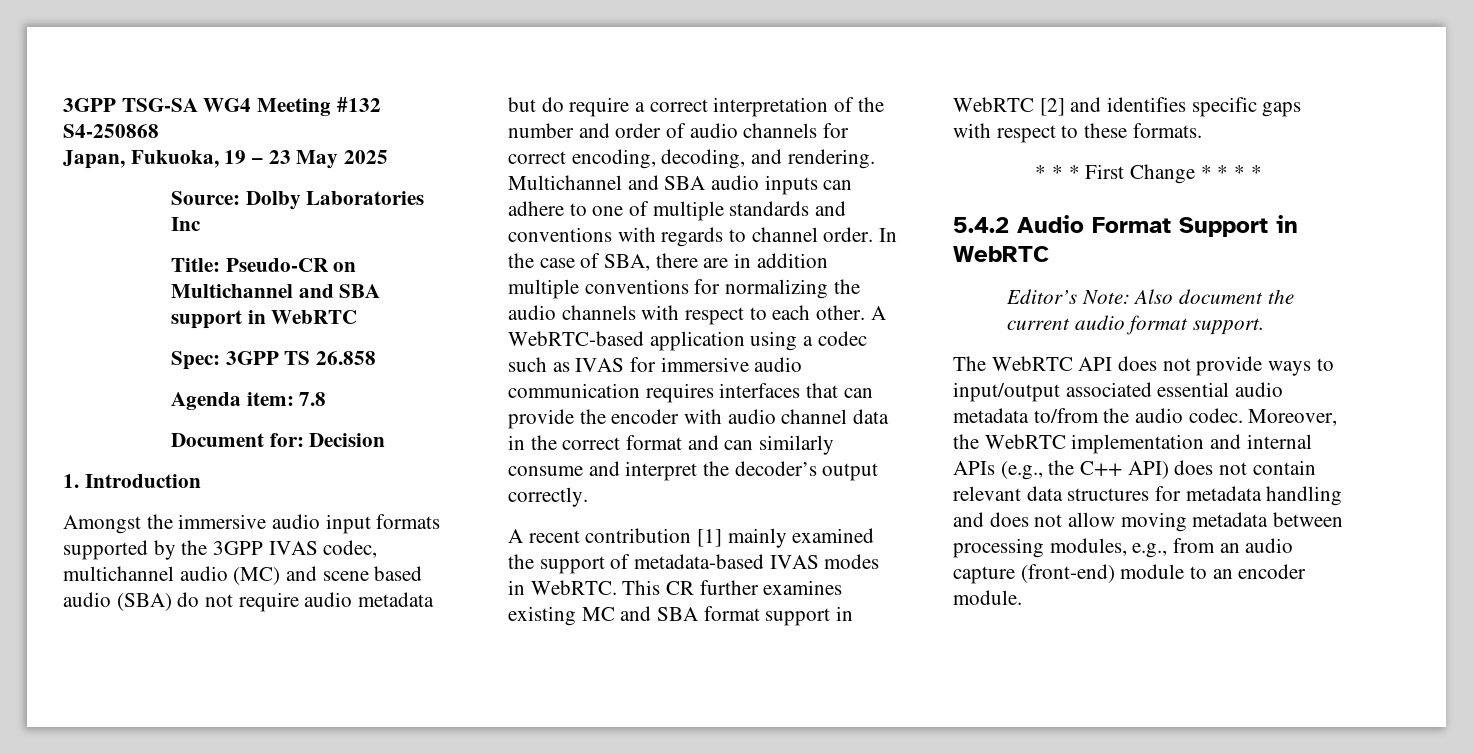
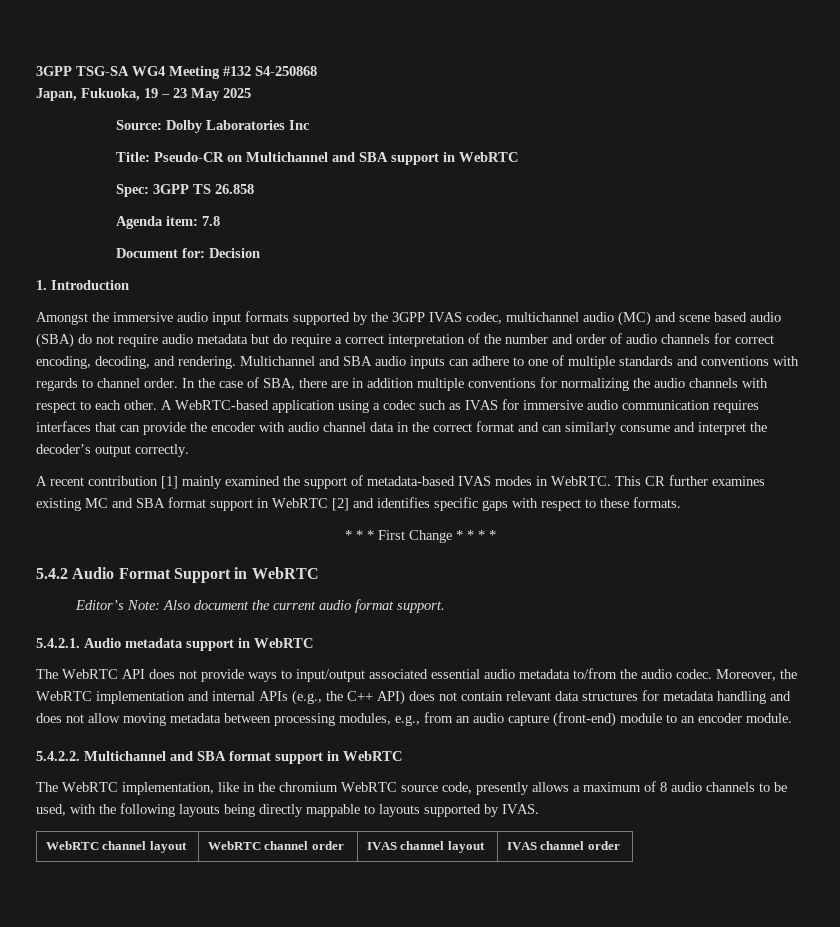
+ 5.4.2.1. Audio metadata support in WebRTC
+ 5.4.2.2. Multichannel and SBA format support in WebRTC
+ The WebRTC implementation, like in the chromium WebRTC source code, presently allows a maximum of 8 audio channels to be used, with the following layouts being directly mappable to layouts supported by IVAS.
+ WebRTC channel layout | WebRTC channel order | IVAS channel layout | IVAS channel order

